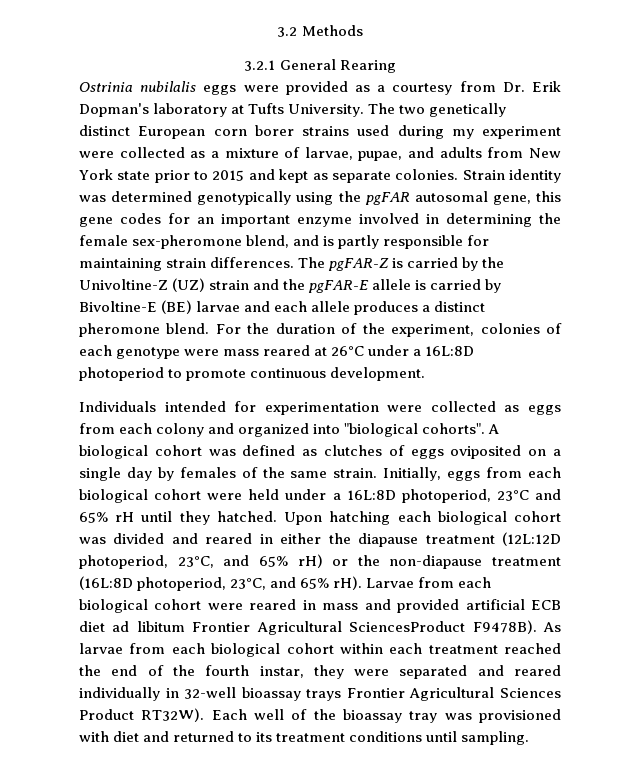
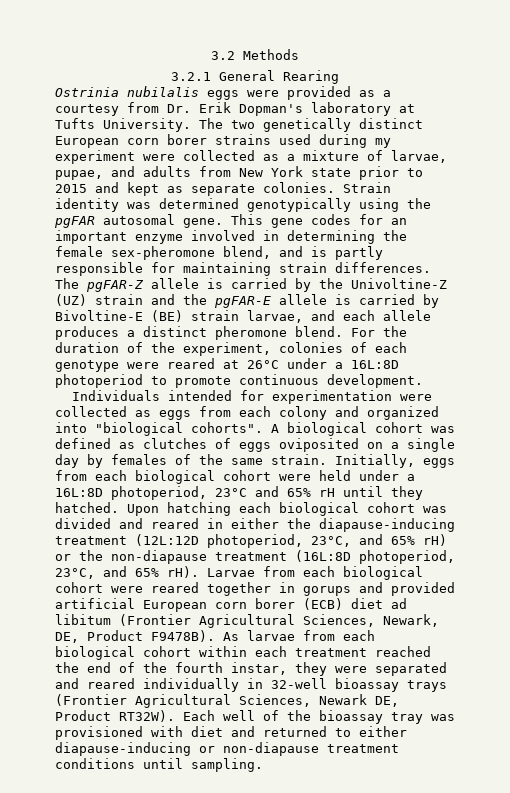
- Strain identity was determined genotypically using the pgFAR autosomal gene, this gene codes for an important enzyme involved in determining the female sex-pheromone blend, and is partly responsible for maintaining strain differences.
+ Strain identity was determined genotypically using the pgFAR autosomal gene. This gene codes for an important enzyme involved in determining the female sex-pheromone blend, and is partly responsible for maintaining strain differences.
- The pgFAR-Z is carried by the Univoltine-Z (UZ) strain and the pgFAR-E allele is carried by Bivoltine-E (BE) larvae and each allele produces a distinct pheromone blend.
+ The pgFAR-Z allele is carried by the Univoltine-Z (UZ) strain and the pgFAR-E allele is carried by Bivoltine-E (BE) strain larvae, and each allele produces a distinct pheromone blend.
- For the duration of the experiment, colonies of each genotype were mass reared at 26°C under a 16L:8D photoperiod to promote continuous development.
+ For the duration of the experiment, colonies of each genotype were reared at 26°C under a 16L:8D photoperiod to promote continuous development.
- Upon hatching each biological cohort was divided and reared in either the diapause treatment (12L:12D photoperiod, 23°C, and 65% rH) or the non-diapause treatment (16L:8D photoperiod, 23°C, and 65% rH).
+ Upon hatching each biological cohort was divided and reared in either the diapause-inducing treatment (12L:12D photoperiod, 23°C, and 65% rH) or the non-diapause treatment (16L:8D photoperiod, 23°C, and 65% rH).
- Larvae from each biological cohort were reared in mass and provided artificial ECB diet ad libitum Frontier Agricultural SciencesProduct F9478B).
+ Larvae from each biological cohort were reared together in gorups and provided artificial European corn borer (ECB) diet ad libitum (Frontier Agricultural Sciences, Newark, DE, Product F9478B).
- As larvae from each biological cohort within each treatment reached the end of the fourth instar, they were separated and reared individually in 32-well bioassay trays Frontier Agricultural Sciences Product RT32W).
+ As larvae from each biological cohort within each treatment reached the end of the fourth instar, they were separated and reared individually in 32-well bioassay trays (Frontier Agricultural Sciences, Newark DE, Product RT32W).
- Each well of the bioassay tray was provisioned with diet and returned to its treatment conditions until sampling.
+ Each well of the bioassay tray was provisioned with diet and returned to either diapause-inducing or non-diapause treatment conditions until sampling.

